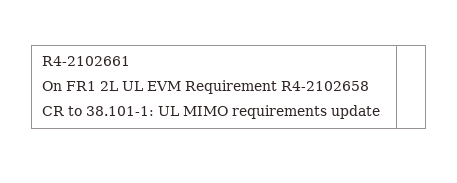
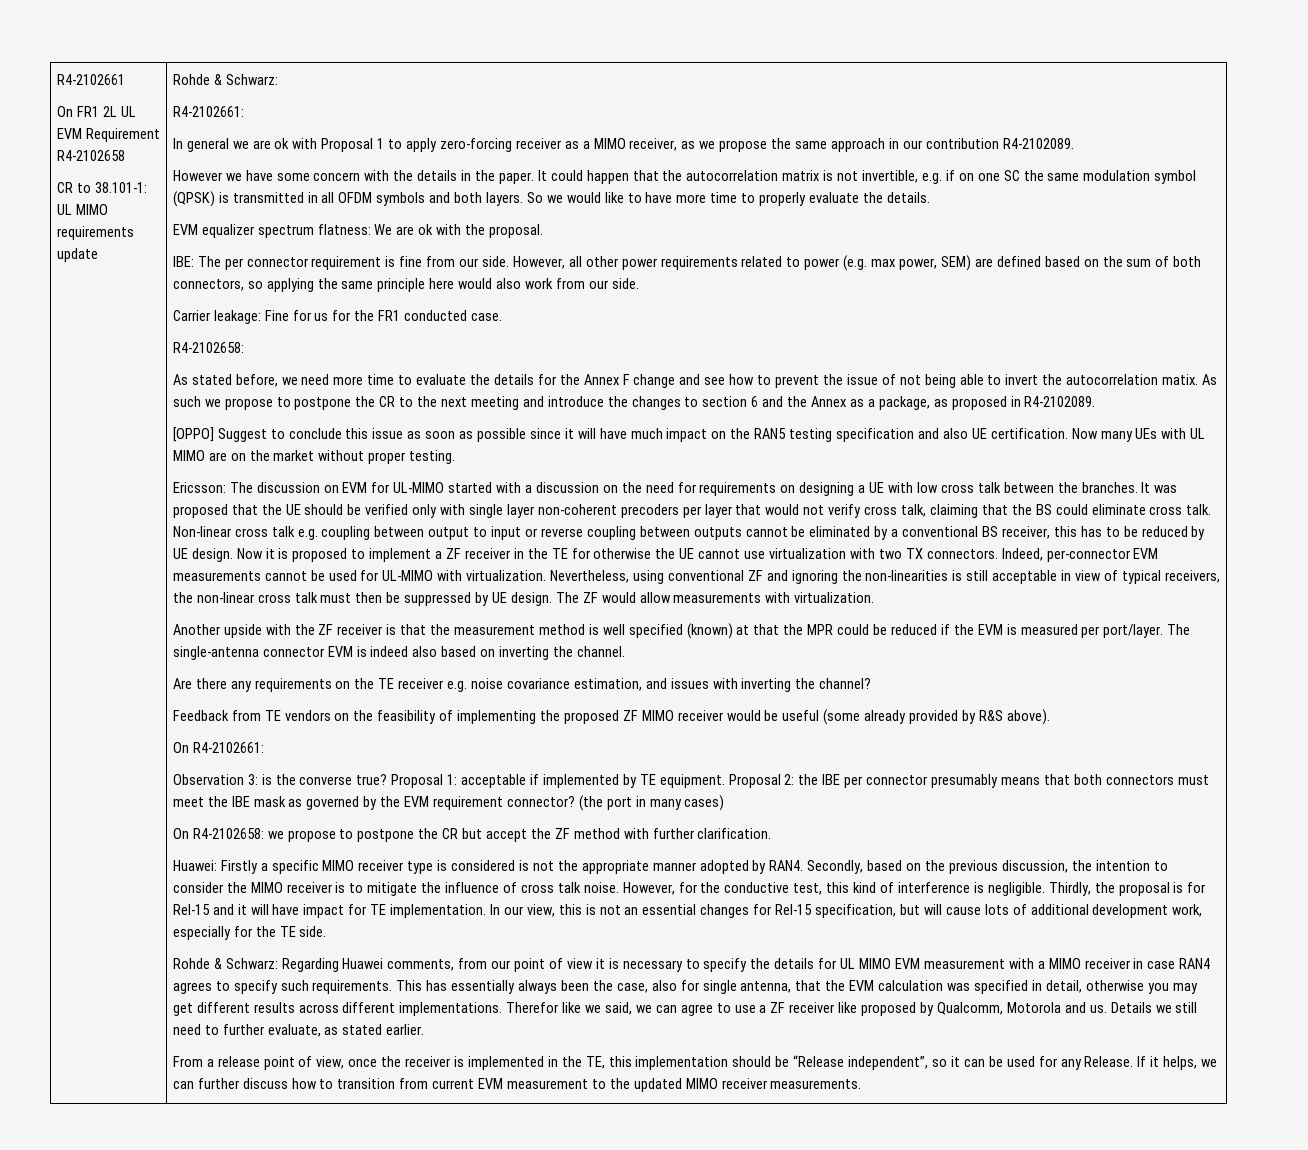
- CR to 38.101-1: UL MIMO requirements update
+ CR to 38.101-1: UL MIMO requirements update | Rohde & Schwarz:
+ R4-2102661:
+ In general we are ok with Proposal 1 to apply zero-forcing receiver as a MIMO receiver, as we propose the same approach in our contribution R4-2102089.
+ However we have some concern with the details in the paper. It could happen that the autocorrelation matrix is not invertible, e.g. if on one SC the same modulation symbol (QPSK) is transmitted in all OFDM symbols and both layers. So we would like to have more time to properly evaluate the details.
+ EVM equalizer spectrum flatness: We are ok with the proposal.
+ IBE: The per connector requirement is fine from our side. However, all other power requirements related to power (e.g. max power, SEM) are defined based on the sum of both connectors, so applying the same principle here would also work from our side.
+ Carrier leakage: Fine for us for the FR1 conducted case.
+ R4-2102658:
+ As stated before, we need more time to evaluate the details for the Annex F change and see how to prevent the issue of not being able to invert the autocorrelation matix. As such we propose to postpone the CR to the next meeting and introduce the changes to section 6 and the Annex as a package, as proposed in R4-2102089.
+ [OPPO] Suggest to conclude this issue as soon as possible since it will have much impact on the RAN5 testing specification and also UE certification. Now many UEs with UL MIMO are on the market without proper testing.
+ Ericsson: The discussion on EVM for UL-MIMO started with a discussion on the need for requirements on designing a UE with low cross talk between the branches. It was proposed that the UE should be verified only with single layer non-coherent precoders per layer that would not verify cross talk, claiming that the BS could eliminate cross talk. Non-linear cross talk e.g. coupling between output to input or reverse coupling between outputs cannot be eliminated by a conventional BS receiver, this has to be reduced by UE design. Now it is proposed to implement a ZF receiver in the TE for otherwise the UE cannot use virtualization with two TX connectors. Indeed, per-connector EVM measurements cannot be used for UL-MIMO with virtualization. Nevertheless, using conventional ZF and ignoring the non-linearities is still acceptable in view of typical receivers, the non-linear cross talk must then be suppressed by UE design. The ZF would allow measurements with virtualization.
+ Another upside with the ZF receiver is that the measurement method is well specified (known) at that the MPR could be reduced if the EVM is measured per port/layer. The single-antenna connector EVM is indeed also based on inverting the channel.
+ Are there any requirements on the TE receiver e.g. noise covariance estimation, and issues with inverting the channel?
+ Feedback from TE vendors on the feasibility of implementing the proposed ZF MIMO receiver would be useful (some already provided by R&S above).
+ On R4-2102661:
+ Observation 3: is the converse true? Proposal 1: acceptable if implemented by TE equipment. Proposal 2: the IBE per connector presumably means that both connectors must meet the IBE mask as governed by the EVM requirement connector? (the port in many cases)
+ On R4-2102658: we propose to postpone the CR but accept the ZF method with further clarification.
+ Huawei: Firstly a specific MIMO receiver type is considered is not the appropriate manner adopted by RAN4. Secondly, based on the previous discussion, the intention to consider the MIMO receiver is to mitigate the influence of cross talk noise. However, for the conductive test, this kind of interference is negligible. Thirdly, the proposal is for Rel-15 and it will have impact for TE implementation. In our view, this is not an essential changes for Rel-15 specification, but will cause lots of additional development work, especially for the TE side.
+ Rohde & Schwarz: Regarding Huawei comments, from our point of view it is necessary to specify the details for UL MIMO EVM measurement with a MIMO receiver in case RAN4 agrees to specify such requirements. This has essentially always been the case, also for single antenna, that the EVM calculation was specified in detail, otherwise you may get different results across different implementations. Therefor like we said, we can agree to use a ZF receiver like proposed by Qualcomm, Motorola and us. Details we still need to further evaluate, as stated earlier.
+ From a release point of view, once the receiver is implemented in the TE, this implementation should be “Release independent”, so it can be used for any Release. If it helps, we can further discuss how to transition from current EVM measurement to the updated MIMO receiver measurements.

